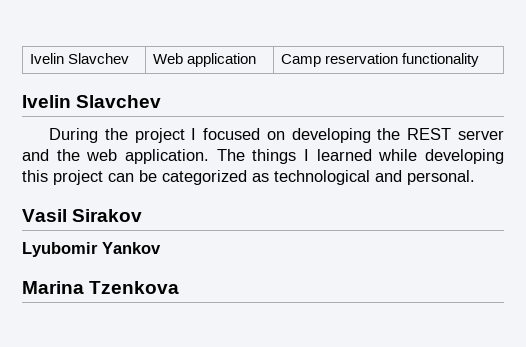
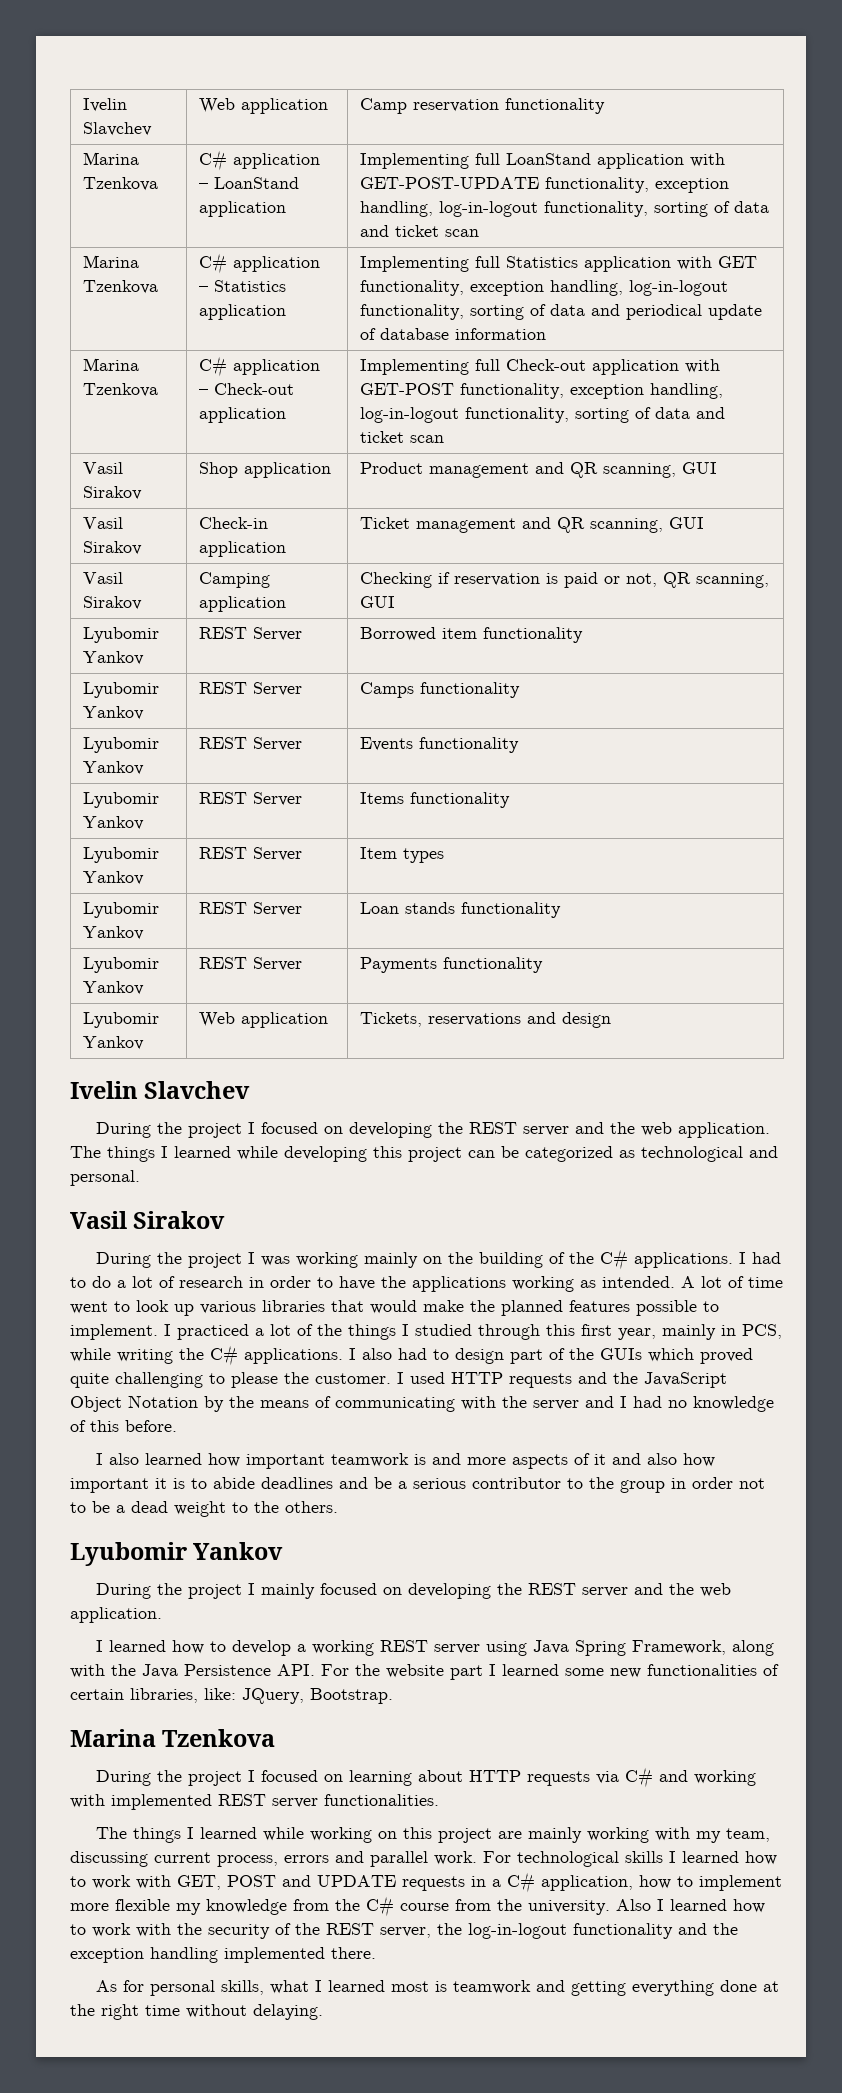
+ Marina Tzenkova | C# application – LoanStand application | Implementing full LoanStand application with GET-POST-UPDATE functionality, exception handling, log-in-logout functionality, sorting of data and ticket scan
+ Marina Tzenkova | C# application – Statistics application | Implementing full Statistics application with GET functionality, exception handling, log-in-logout functionality, sorting of data and periodical update of database information
+ Marina Tzenkova | C# application – Check-out application | Implementing full Check-out application with GET-POST functionality, exception handling, log-in-logout functionality, sorting of data and ticket scan
+ Vasil Sirakov | Shop application | Product management and QR scanning, GUI
+ Vasil Sirakov | Check-in application | Ticket management and QR scanning, GUI
+ Vasil Sirakov | Camping application | Checking if reservation is paid or not, QR scanning, GUI
+ Lyubomir Yankov | REST Server | Borrowed item functionality
+ Lyubomir Yankov | REST Server | Camps functionality
+ Lyubomir Yankov | REST Server | Events functionality
+ Lyubomir Yankov | REST Server | Items functionality
+ Lyubomir Yankov | REST Server | Item types
+ Lyubomir Yankov | REST Server | Loan stands functionality
+ Lyubomir Yankov | REST Server | Payments functionality
+ Lyubomir Yankov | Web application | Tickets, reservations and design
+ During the project I was working mainly on the building of the C# applications. I had to do a lot of research in order to have the applications working as intended. A lot of time went to look up various libraries that would make the planned features possible to implement. I practiced a lot of the things I studied through this first year, mainly in PCS, while writing the C# applications. I also had to design part of the GUIs which proved quite challenging to please the customer. I used HTTP requests and the JavaScript Object Notation by the means of communicating with the server and I had no knowledge of this before.
+ I also learned how important teamwork is and more aspects of it and also how important it is to abide deadlines and be a serious contributor to the group in order not to be a dead weight to the others.
  Lyubomir Yankov
+ During the project I mainly focused on developing the REST server and the web application.
+ I learned how to develop a working REST server using Java Spring Framework, along with the Java Persistence API. For the website part I learned some new functionalities of certain libraries, like: JQuery, Bootstrap.
  Marina Tzenkova
+ During the project I focused on learning about HTTP requests via C# and working with implemented REST server functionalities.
+ The things I learned while working on this project are mainly working with my team, discussing current process, errors and parallel work. For technological skills I learned how to work with GET, POST and UPDATE requests in a C# application, how to implement more flexible my knowledge from the C# course from the university. Also I learned how to work with the security of the REST server, the log-in-logout functionality and the exception handling implemented there.
+ As for personal skills, what I learned most is teamwork and getting everything done at the right time without delaying.

